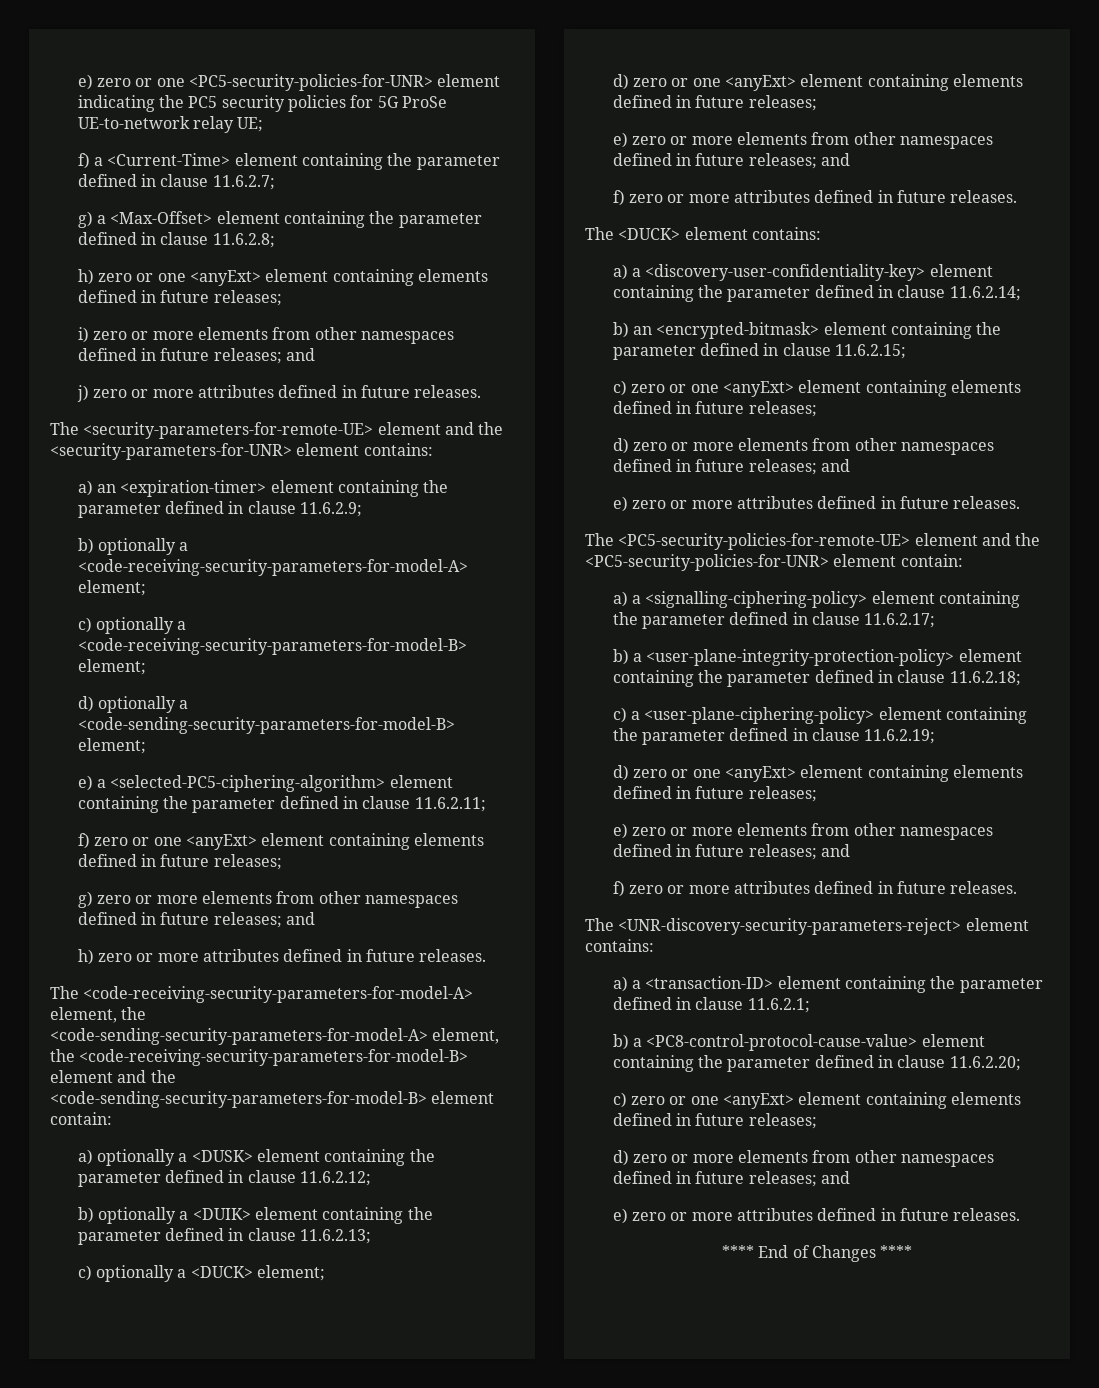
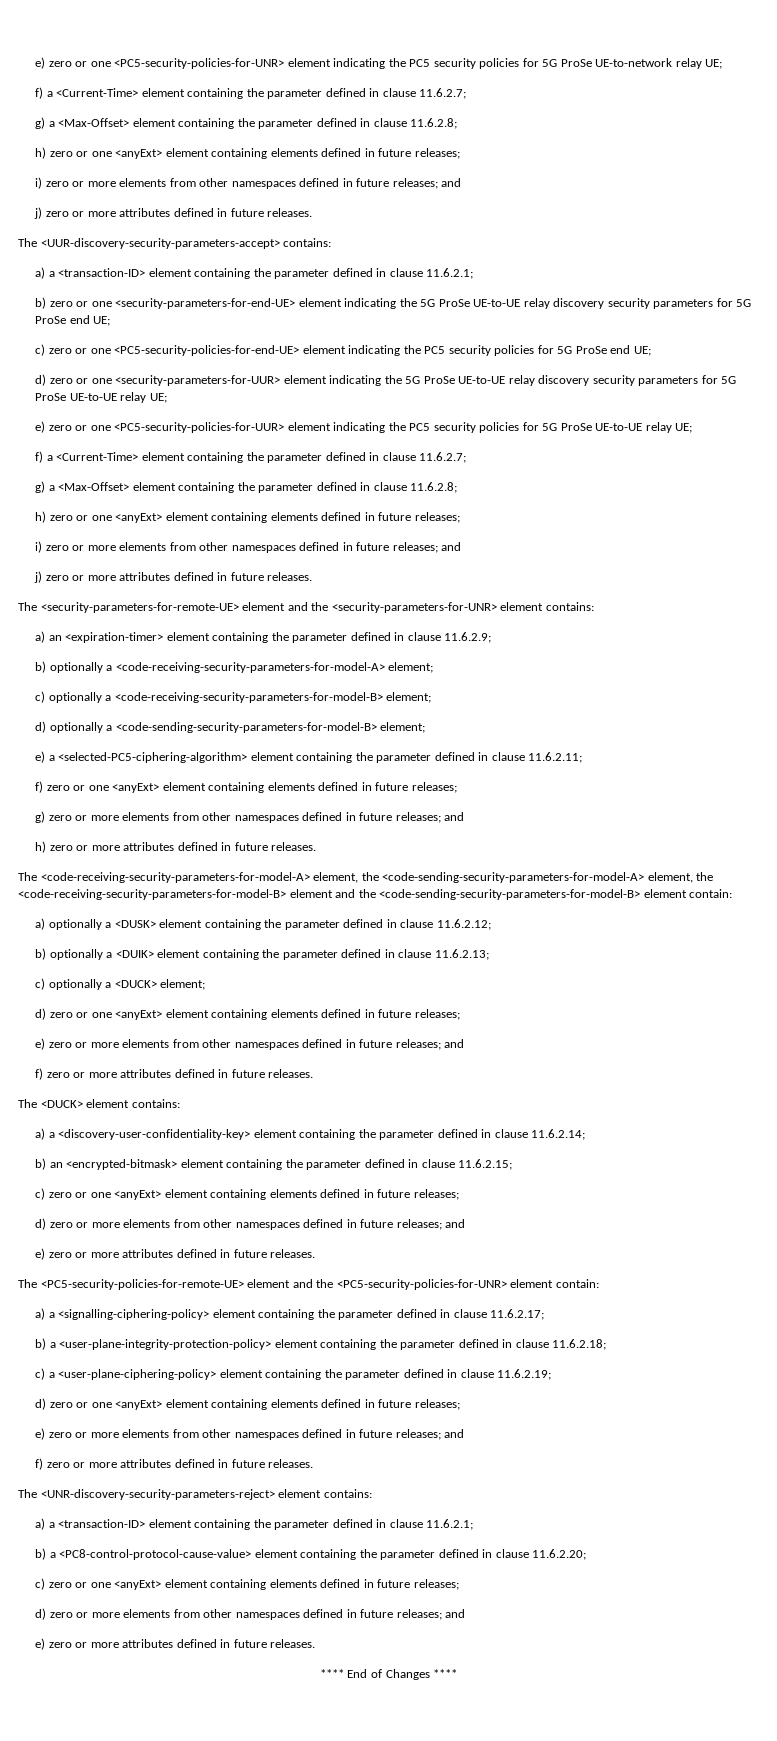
+ The <UUR-discovery-security-parameters-accept> contains:
+ a) a <transaction-ID> element containing the parameter defined in clause 11.6.2.1;
+ b) zero or one <security-parameters-for-end-UE> element indicating the 5G ProSe UE-to-UE relay discovery security parameters for 5G ProSe end UE;
+ c) zero or one <PC5-security-policies-for-end-UE> element indicating the PC5 security policies for 5G ProSe end UE;
+ d) zero or one <security-parameters-for-UUR> element indicating the 5G ProSe UE-to-UE relay discovery security parameters for 5G ProSe UE-to-UE relay UE;
+ e) zero or one <PC5-security-policies-for-UUR> element indicating the PC5 security policies for 5G ProSe UE-to-UE relay UE;
+ f) a <Current-Time> element containing the parameter defined in clause 11.6.2.7;
+ g) a <Max-Offset> element containing the parameter defined in clause 11.6.2.8;
+ h) zero or one <anyExt> element containing elements defined in future releases;
+ i) zero or more elements from other namespaces defined in future releases; and
+ j) zero or more attributes defined in future releases.

